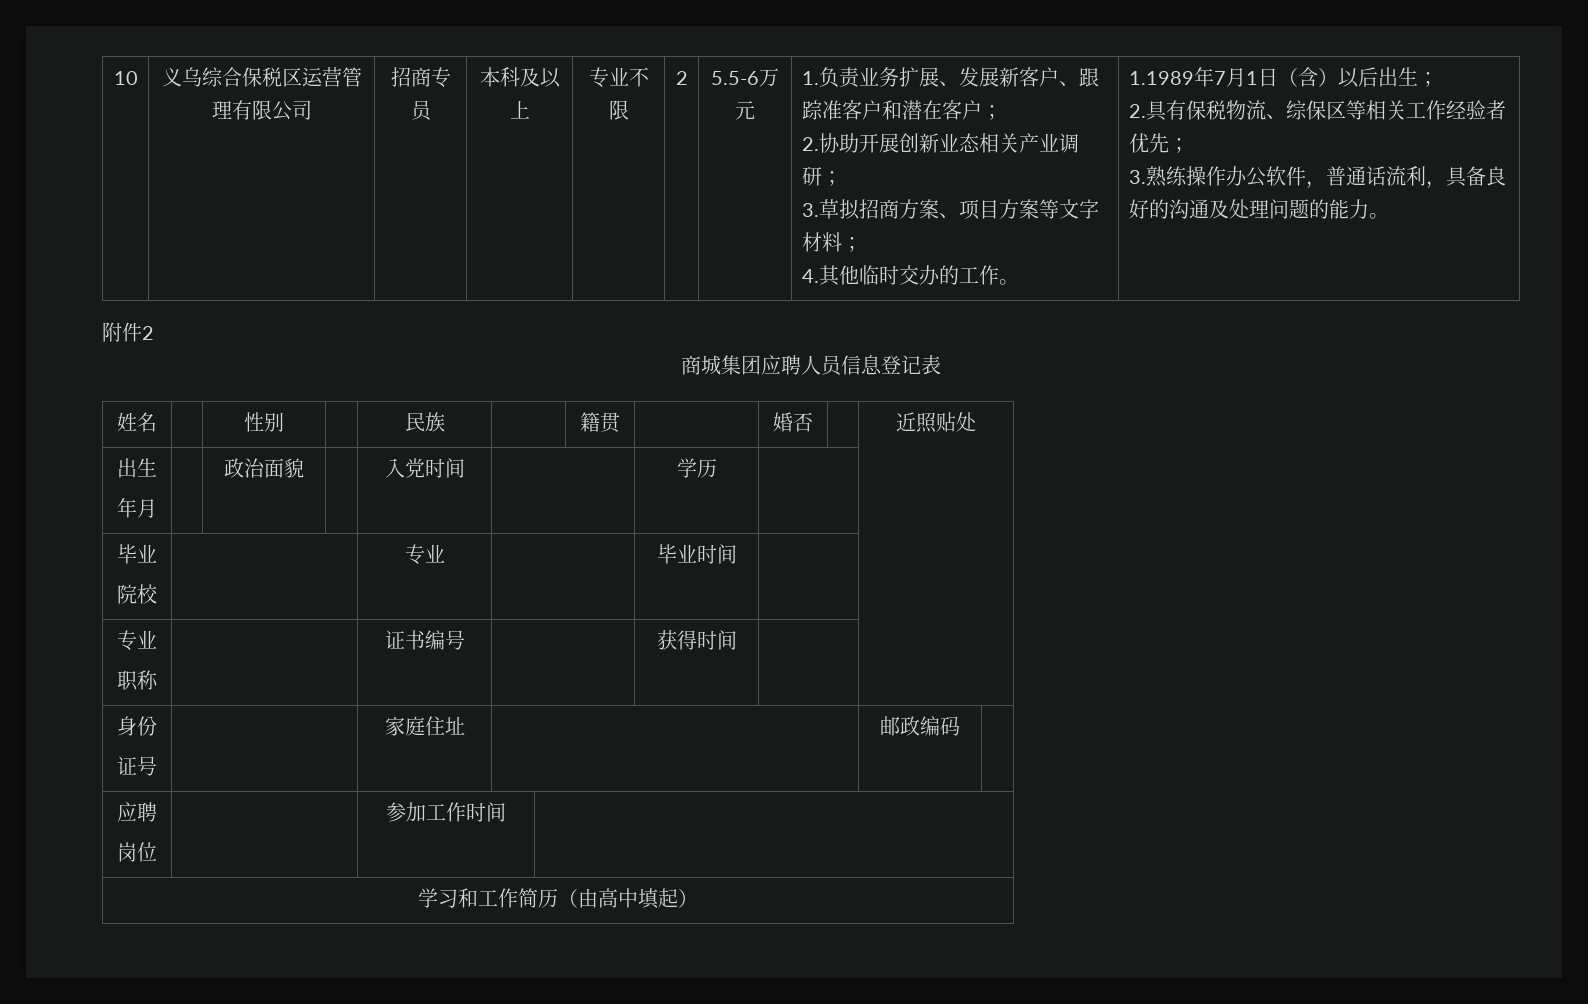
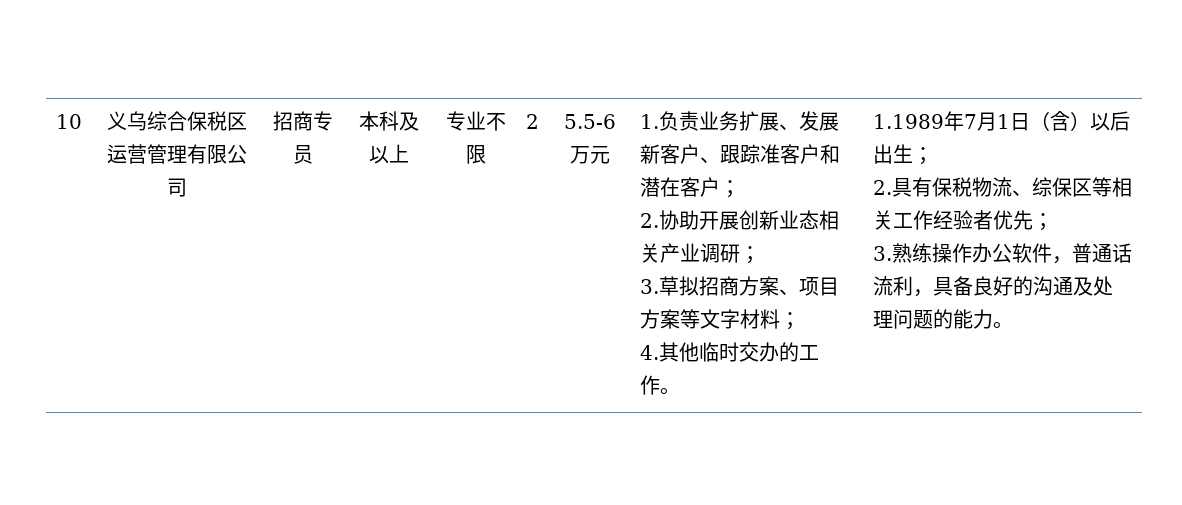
- 附件2
- 商城集团应聘人员信息登记表
- 姓名 | | 性别 | | 民族 | | 籍贯 | | 婚否 | | 近照贴处
- 出生
- 年月 | | 政治面貌 | | 入党时间 | | 学历 | |
- 毕业
- 院校 | | 专业 | | 毕业时间 | |
- 专业
- 职称 | | 证书编号 | | 获得时间 | |
- 身份
- 证号 | | 家庭住址 | | 邮政编码 |
- 应聘
- 岗位 | | 参加工作时间 |
- 学习和工作简历（由高中填起）

